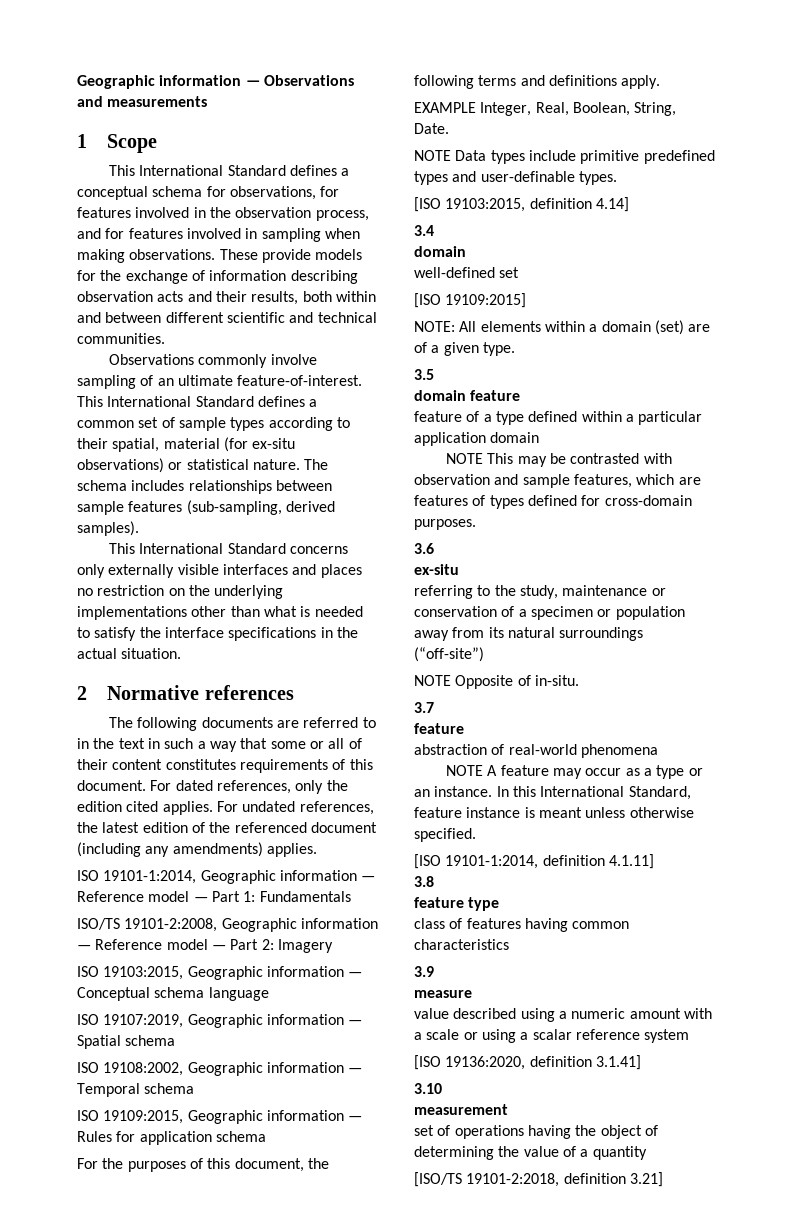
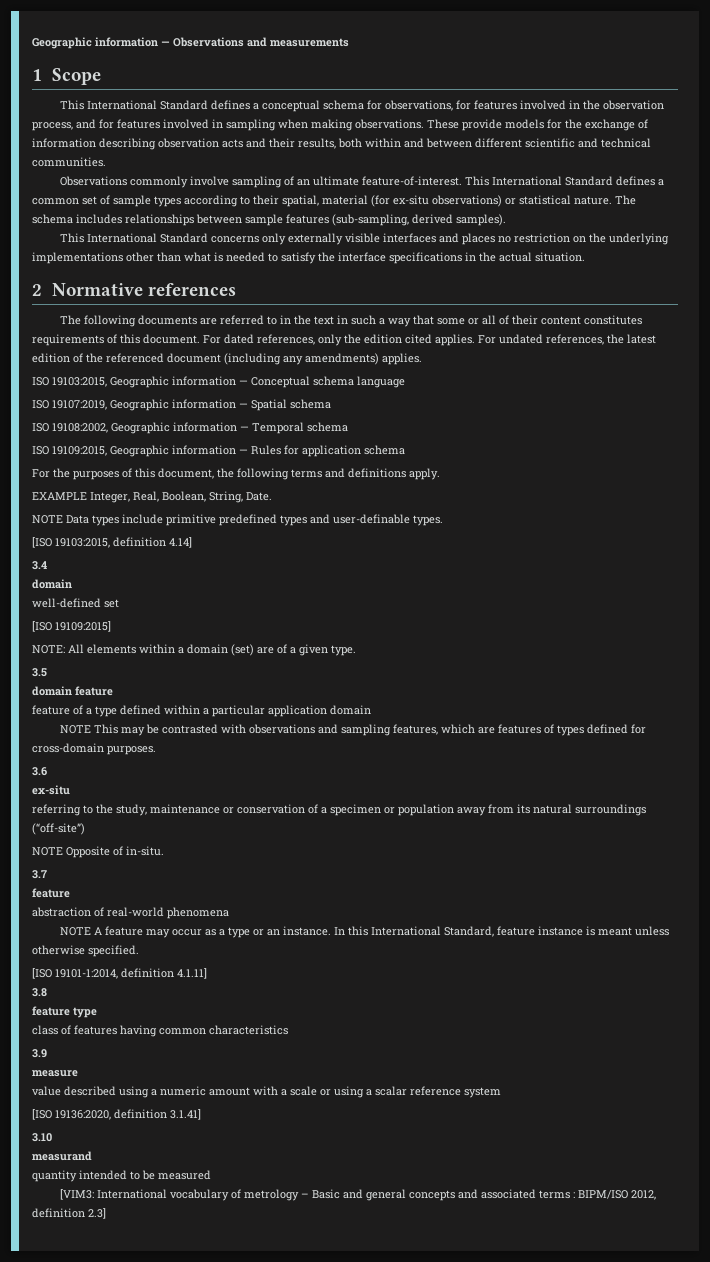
- ISO 19101-1:2014, Geographic information — Reference model — Part 1: Fundamentals
- ISO/TS 19101-2:2008, Geographic information — Reference model — Part 2: Imagery
- NOTE This may be contrasted with observation and sample features, which are features of types defined for cross-domain purposes.
+ NOTE This may be contrasted with observations and sampling features, which are features of types defined for cross-domain purposes.
- measurement
- set of operations having the object of determining the value of a quantity
- [ISO/TS 19101-2:2018, definition 3.21]
+ measurand
+ quantity intended to be measured
+ [VIM3: International vocabulary of metrology – Basic and general concepts and associated terms : BIPM/ISO 2012, definition 2.3]

